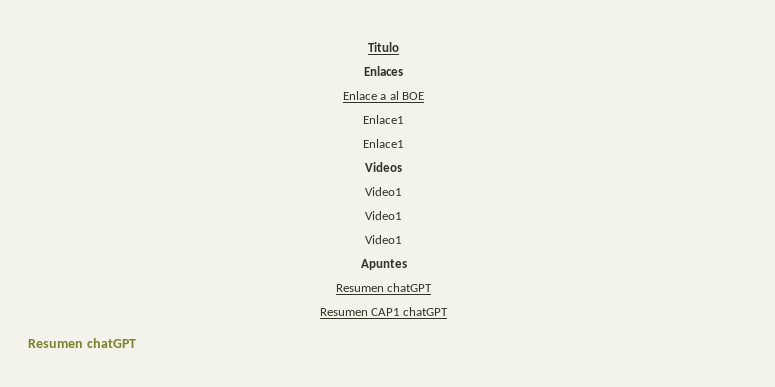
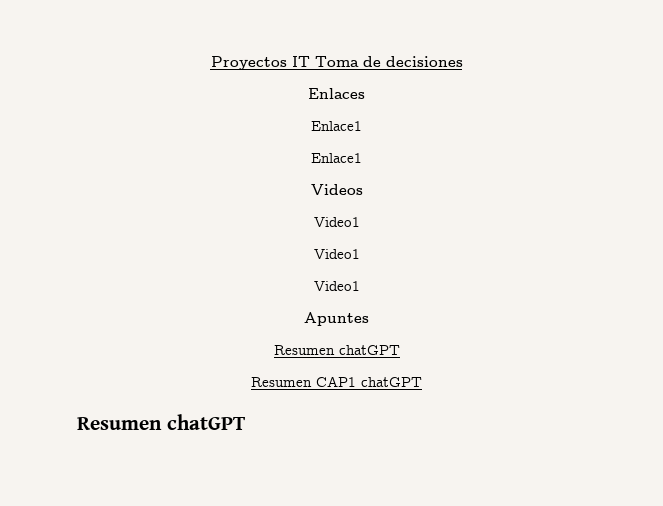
- Titulo
+ Proyectos IT Toma de decisiones
  Enlaces
- Enlace a al BOE

